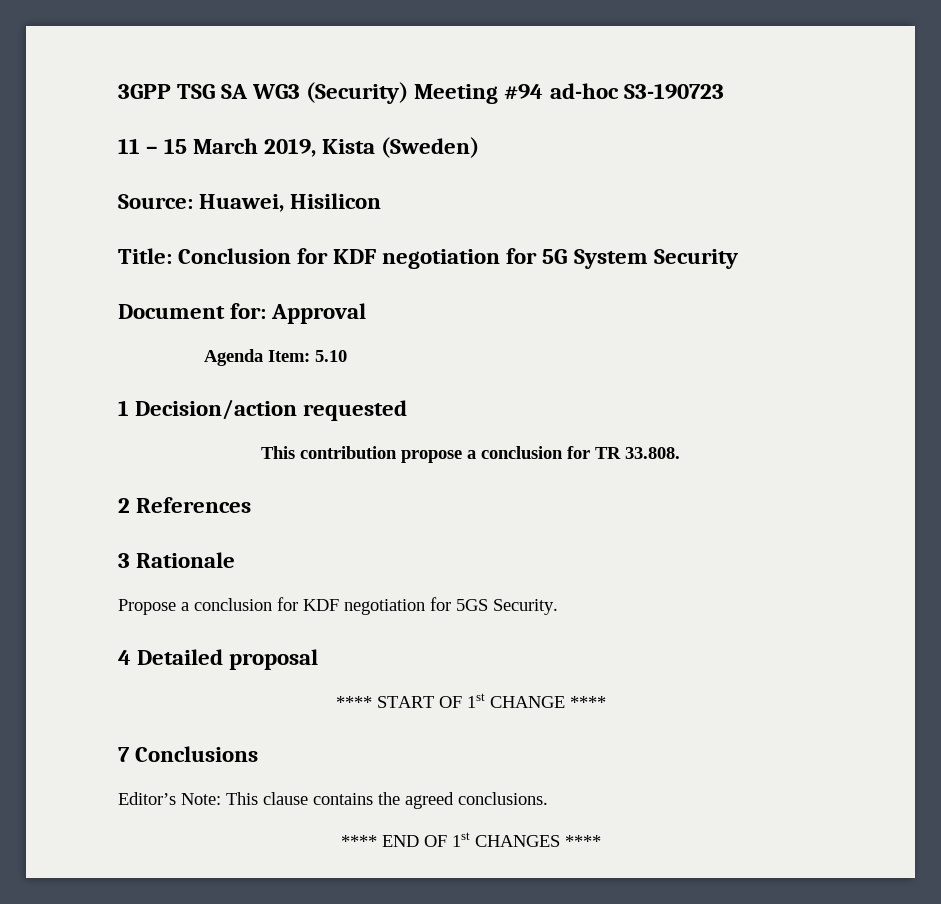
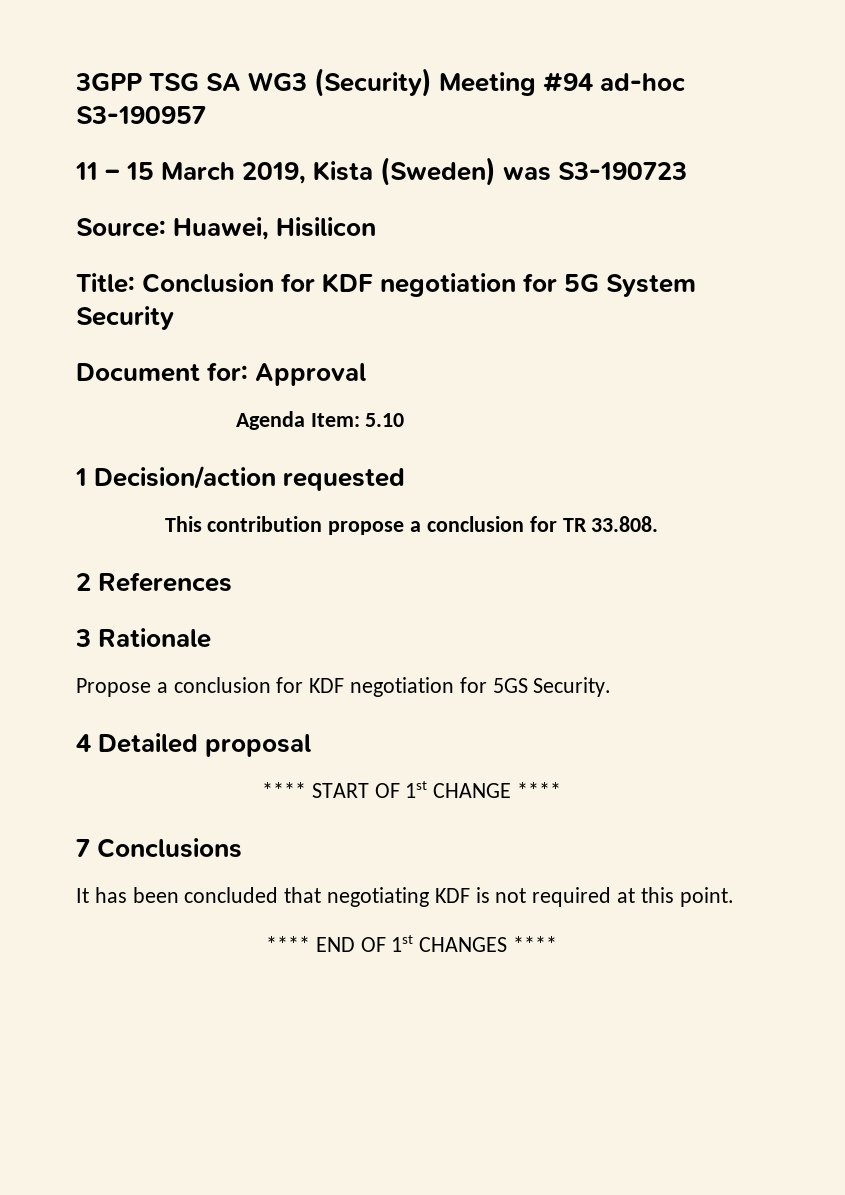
- 3GPP TSG SA WG3 (Security) Meeting #94 ad-hoc S3-190723
+ 3GPP TSG SA WG3 (Security) Meeting #94 ad-hoc S3-190957
- 11 – 15 March 2019, Kista (Sweden)
+ 11 – 15 March 2019, Kista (Sweden) was S3-190723
- Editor’s Note: This clause contains the agreed conclusions.
+ It has been concluded that negotiating KDF is not required at this point.

